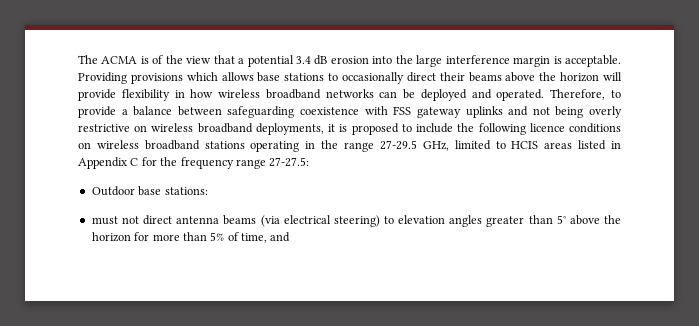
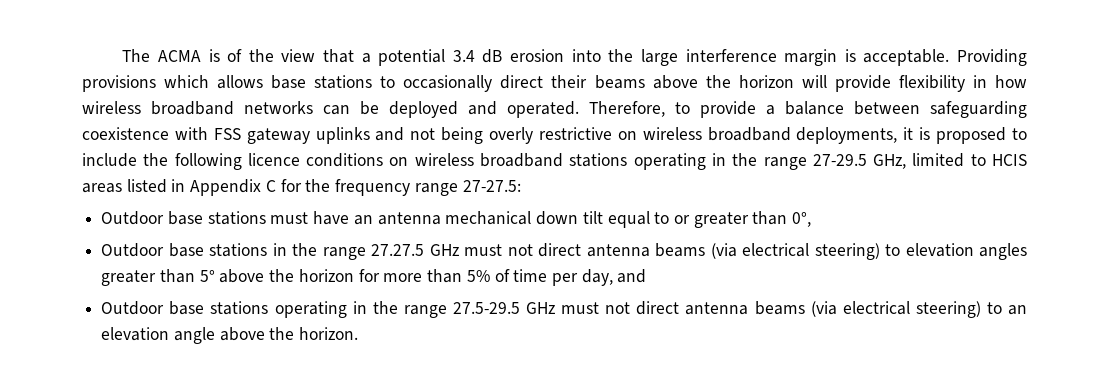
- Outdoor base stations:
- must not direct antenna beams (via electrical steering) to elevation angles greater than 5° above the horizon for more than 5% of time, and
+ Outdoor base stations must have an antenna mechanical down tilt equal to or greater than 0°,
+ Outdoor base stations in the range 27.27.5 GHz must not direct antenna beams (via electrical steering) to elevation angles greater than 5° above the horizon for more than 5% of time per day, and
+ Outdoor base stations operating in the range 27.5-29.5 GHz must not direct antenna beams (via electrical steering) to an elevation angle above the horizon.

